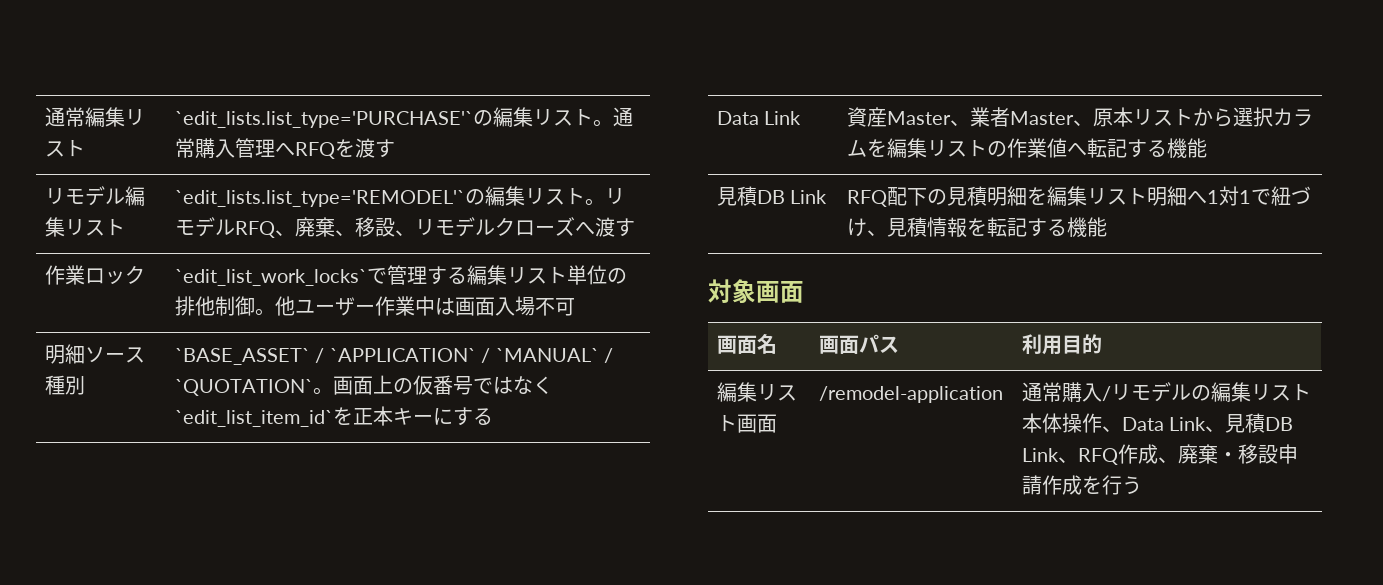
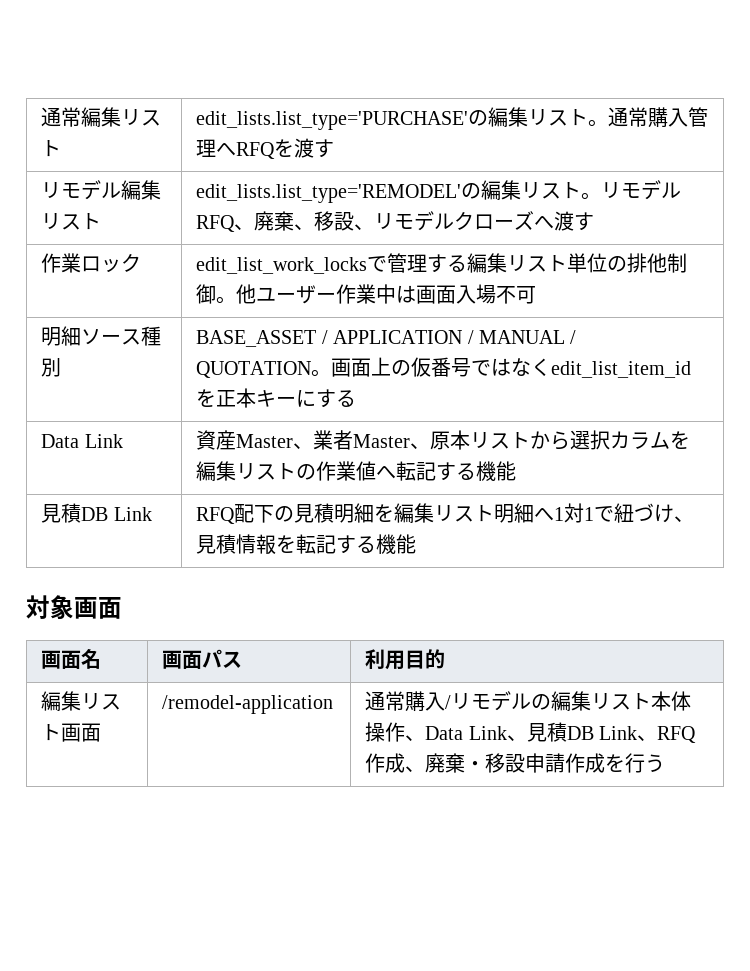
- 通常編集リスト | `edit_lists.list_type='PURCHASE'`の編集リスト。通常購入管理へRFQを渡す
+ 通常編集リスト | edit_lists.list_type='PURCHASE'の編集リスト。通常購入管理へRFQを渡す
- リモデル編集リスト | `edit_lists.list_type='REMODEL'`の編集リスト。リモデルRFQ、廃棄、移設、リモデルクローズへ渡す
+ リモデル編集リスト | edit_lists.list_type='REMODEL'の編集リスト。リモデルRFQ、廃棄、移設、リモデルクローズへ渡す
- 作業ロック | `edit_list_work_locks`で管理する編集リスト単位の排他制御。他ユーザー作業中は画面入場不可
+ 作業ロック | edit_list_work_locksで管理する編集リスト単位の排他制御。他ユーザー作業中は画面入場不可
- 明細ソース種別 | `BASE_ASSET` / `APPLICATION` / `MANUAL` / `QUOTATION`。画面上の仮番号ではなく`edit_list_item_id`を正本キーにする
+ 明細ソース種別 | BASE_ASSET / APPLICATION / MANUAL / QUOTATION。画面上の仮番号ではなくedit_list_item_idを正本キーにする

